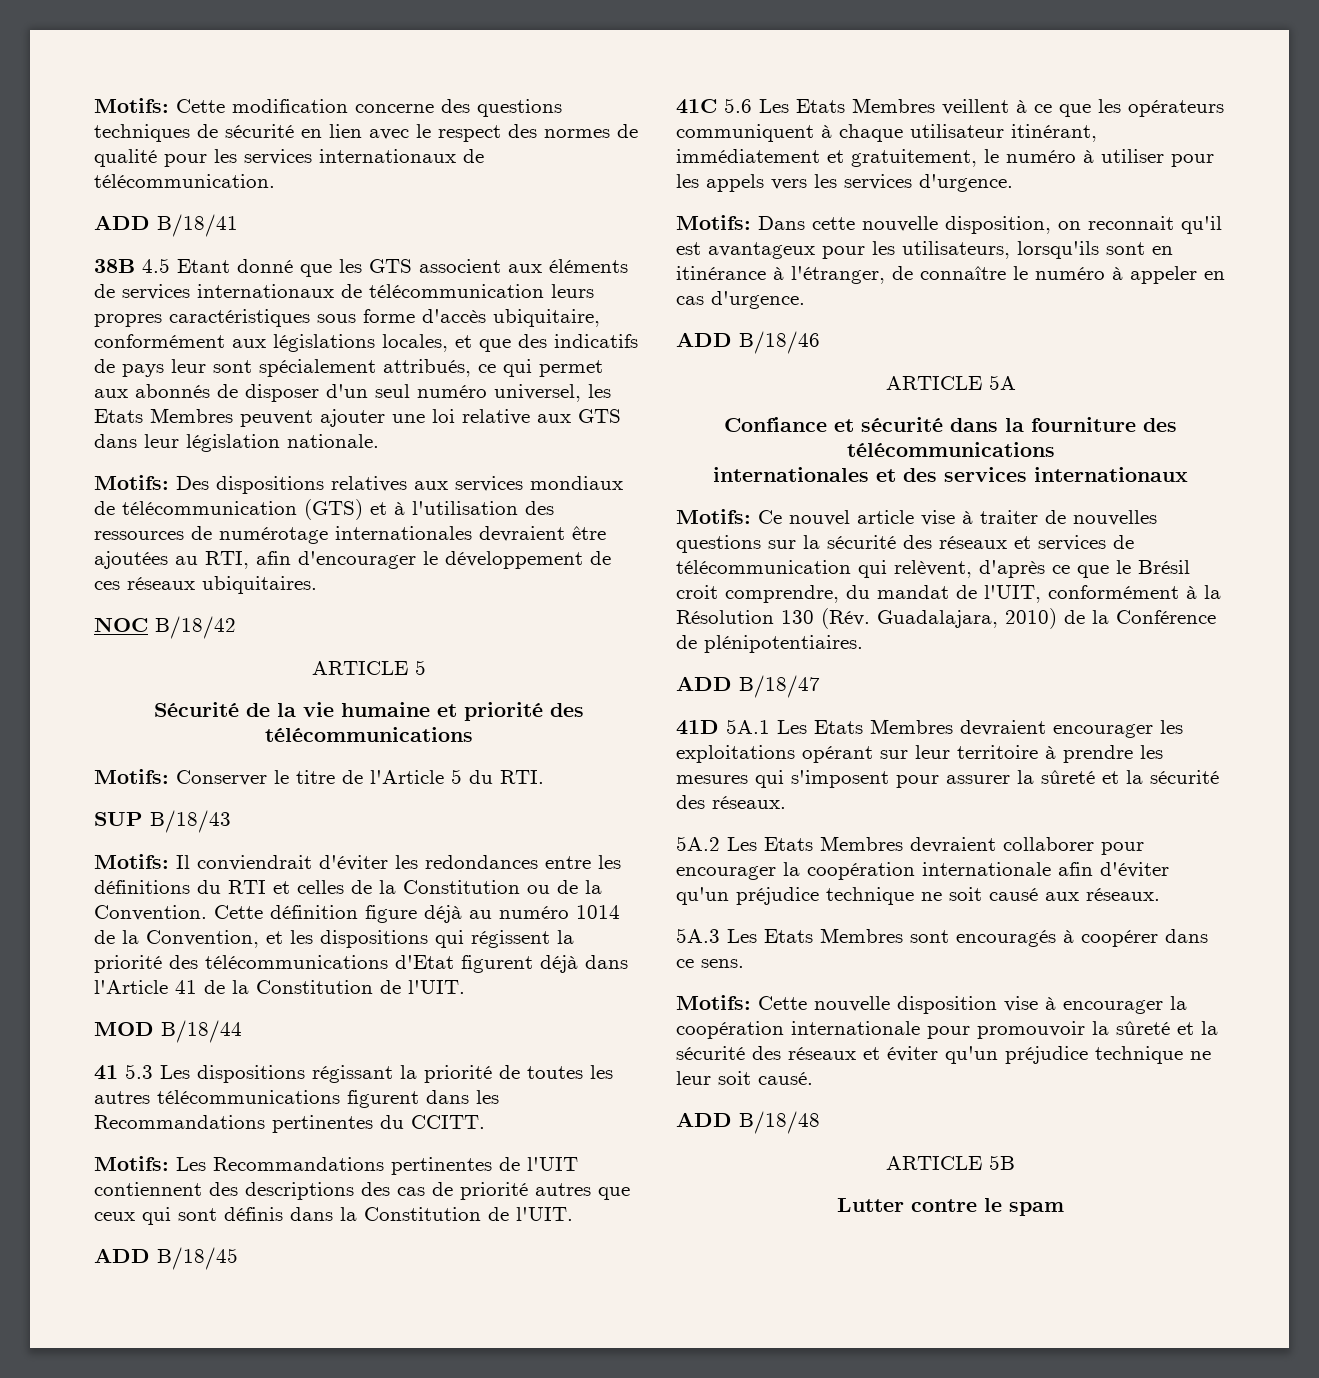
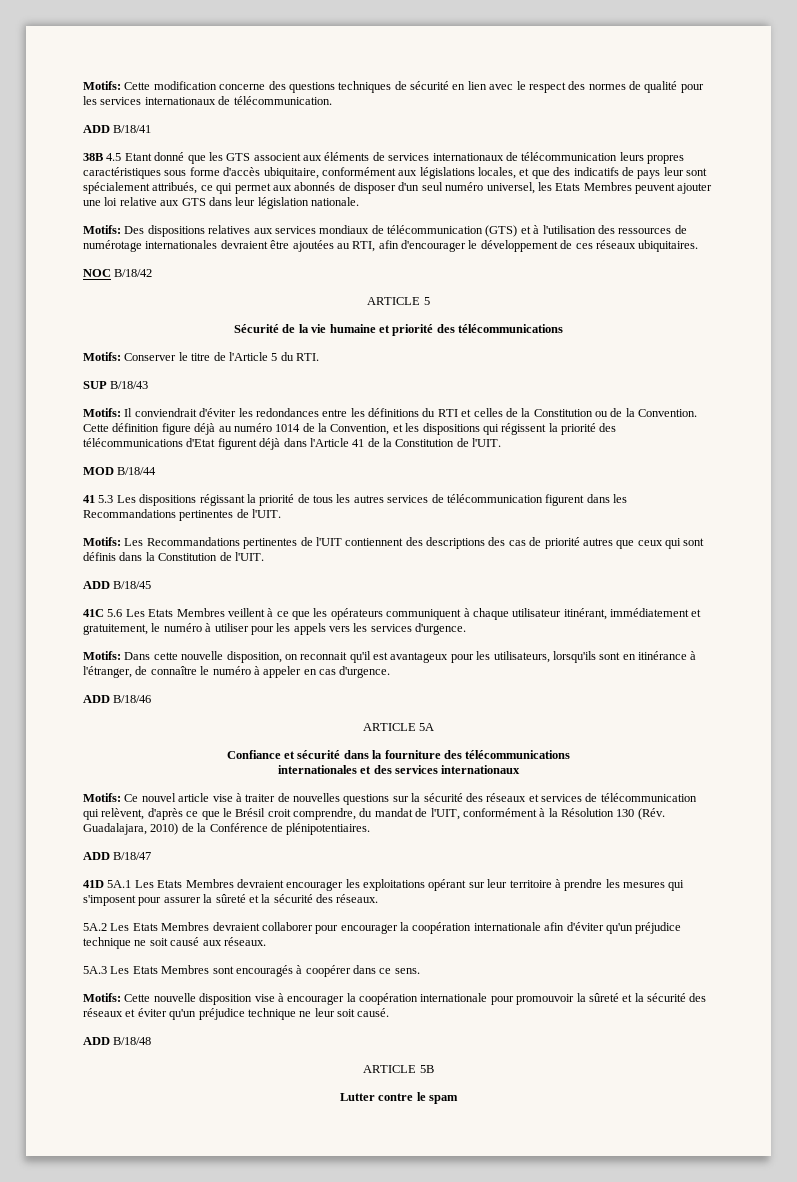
- 41 5.3 Les dispositions régissant la priorité de toutes les autres télécommunications figurent dans les Recommandations pertinentes du CCITT.
+ 41 5.3 Les dispositions régissant la priorité de tous les autres services de télécommunication figurent dans les Recommandations pertinentes de l'UIT.

